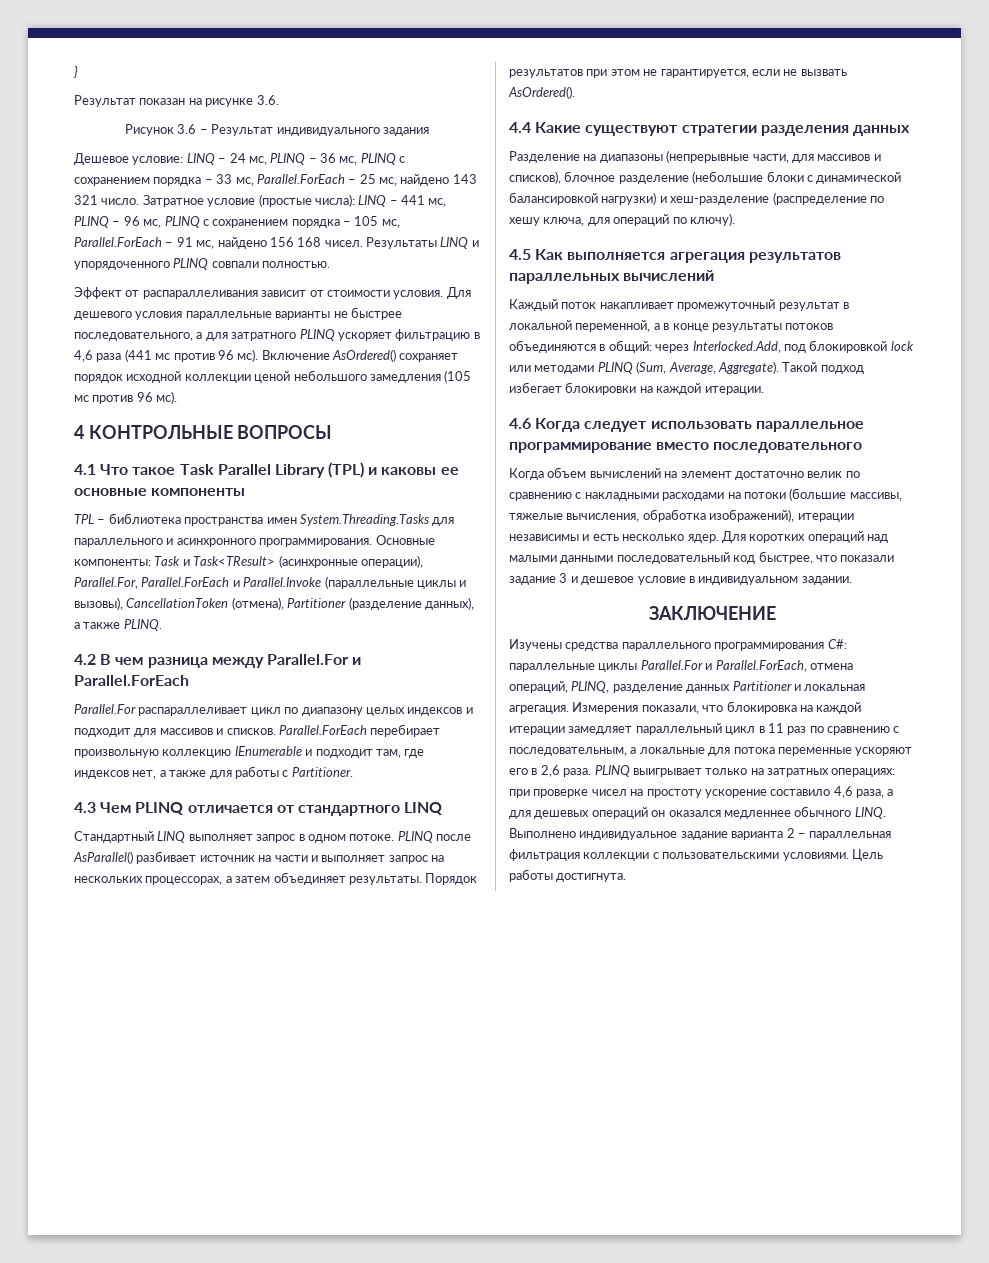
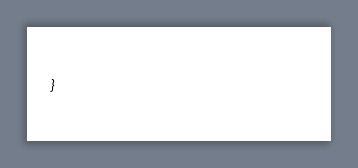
- Результат показан на рисунке 3.6.
- Рисунок 3.6 – Результат индивидуального задания
- Дешевое условие: LINQ – 24 мс, PLINQ – 36 мс, PLINQ с сохранением порядка – 33 мс, Parallel.ForEach – 25 мс, найдено 143 321 число. Затратное условие (простые числа): LINQ – 441 мс, PLINQ – 96 мс, PLINQ с сохранением порядка – 105 мс, Parallel.ForEach – 91 мс, найдено 156 168 чисел. Результаты LINQ и упорядоченного PLINQ совпали полностью.
- Эффект от распараллеливания зависит от стоимости условия. Для дешевого условия параллельные варианты не быстрее последовательного, а для затратного PLINQ ускоряет фильтрацию в 4,6 раза (441 мс против 96 мс). Включение AsOrdered() сохраняет порядок исходной коллекции ценой небольшого замедления (105 мс против 96 мс).
- 4 КОНТРОЛЬНЫЕ ВОПРОСЫ
- 4.1 Что такое Task Parallel Library (TPL) и каковы ее основные компоненты
- TPL – библиотека пространства имен System.Threading.Tasks для параллельного и асинхронного программирования. Основные компоненты: Task и Task<TResult> (асинхронные операции), Parallel.For, Parallel.ForEach и Parallel.Invoke (параллельные циклы и вызовы), CancellationToken (отмена), Partitioner (разделение данных), а также PLINQ.
- 4.2 В чем разница между Parallel.For и Parallel.ForEach
- Parallel.For распараллеливает цикл по диапазону целых индексов и подходит для массивов и списков. Parallel.ForEach перебирает произвольную коллекцию IEnumerable и подходит там, где индексов нет, а также для работы с Partitioner.
- 4.3 Чем PLINQ отличается от стандартного LINQ
- Стандартный LINQ выполняет запрос в одном потоке. PLINQ после AsParallel() разбивает источник на части и выполняет запрос на нескольких процессорах, а затем объединяет результаты. Порядок результатов при этом не гарантируется, если не вызвать AsOrdered().
- 4.4 Какие существуют стратегии разделения данных
- Разделение на диапазоны (непрерывные части, для массивов и списков), блочное разделение (небольшие блоки с динамической балансировкой нагрузки) и хеш-разделение (распределение по хешу ключа, для операций по ключу).
- 4.5 Как выполняется агрегация результатов параллельных вычислений
- Каждый поток накапливает промежуточный результат в локальной переменной, а в конце результаты потоков объединяются в общий: через Interlocked.Add, под блокировкой lock или методами PLINQ (Sum, Average, Aggregate). Такой подход избегает блокировки на каждой итерации.
- 4.6 Когда следует использовать параллельное программирование вместо последовательного
- Когда объем вычислений на элемент достаточно велик по сравнению с накладными расходами на потоки (большие массивы, тяжелые вычисления, обработка изображений), итерации независимы и есть несколько ядер. Для коротких операций над малыми данными последовательный код быстрее, что показали задание 3 и дешевое условие в индивидуальном задании.
- ЗАКЛЮЧЕНИЕ
- Изучены средства параллельного программирования C#: параллельные циклы Parallel.For и Parallel.ForEach, отмена операций, PLINQ, разделение данных Partitioner и локальная агрегация. Измерения показали, что блокировка на каждой итерации замедляет параллельный цикл в 11 раз по сравнению с последовательным, а локальные для потока переменные ускоряют его в 2,6 раза. PLINQ выигрывает только на затратных операциях: при проверке чисел на простоту ускорение составило 4,6 раза, а для дешевых операций он оказался медленнее обычного LINQ. Выполнено индивидуальное задание варианта 2 – параллельная фильтрация коллекции с пользовательскими условиями. Цель работы достигнута.

